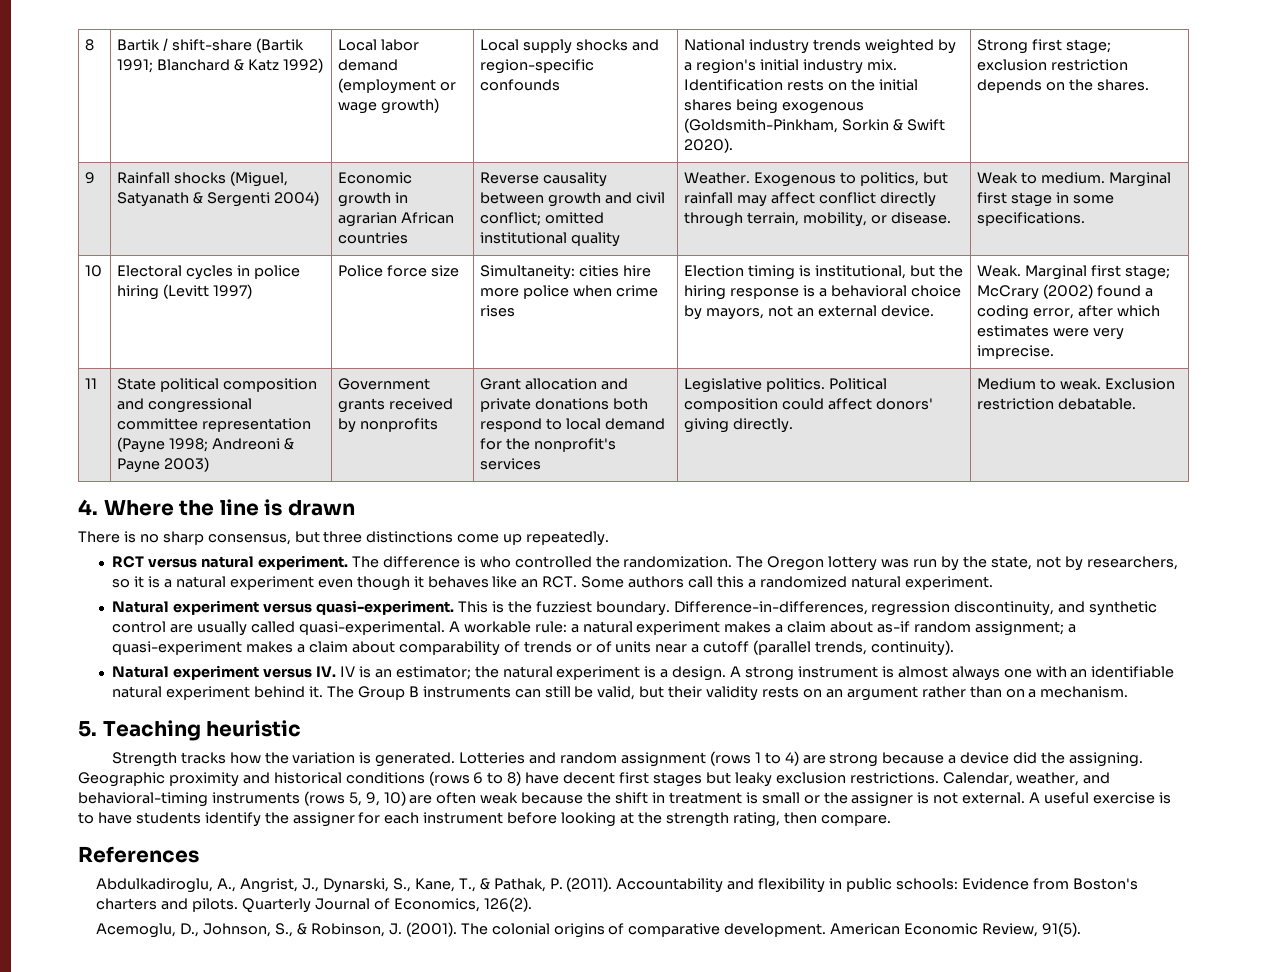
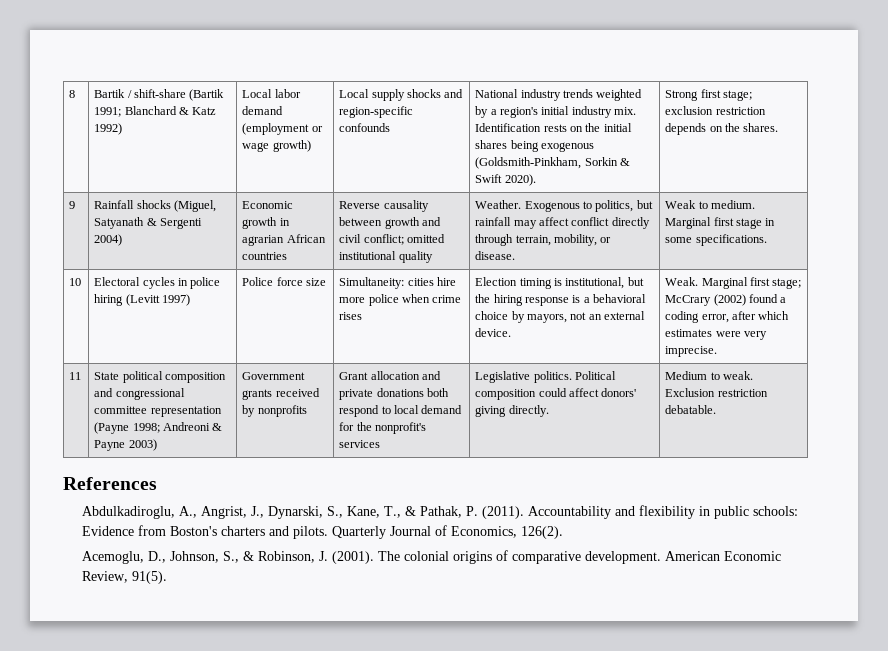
- 4. Where the line is drawn
- There is no sharp consensus, but three distinctions come up repeatedly.
- RCT versus natural experiment. The difference is who controlled the randomization. The Oregon lottery was run by the state, not by researchers, so it is a natural experiment even though it behaves like an RCT. Some authors call this a randomized natural experiment.
- Natural experiment versus quasi-experiment. This is the fuzziest boundary. Difference-in-differences, regression discontinuity, and synthetic control are usually called quasi-experimental. A workable rule: a natural experiment makes a claim about as-if random assignment; a quasi-experiment makes a claim about comparability of trends or of units near a cutoff (parallel trends, continuity).
- Natural experiment versus IV. IV is an estimator; the natural experiment is a design. A strong instrument is almost always one with an identifiable natural experiment behind it. The Group B instruments can still be valid, but their validity rests on an argument rather than on a mechanism.
- 5. Teaching heuristic
- Strength tracks how the variation is generated. Lotteries and random assignment (rows 1 to 4) are strong because a device did the assigning. Geographic proximity and historical conditions (rows 6 to 8) have decent first stages but leaky exclusion restrictions. Calendar, weather, and behavioral-timing instruments (rows 5, 9, 10) are often weak because the shift in treatment is small or the assigner is not external. A useful exercise is to have students identify the assigner for each instrument before looking at the strength rating, then compare.

